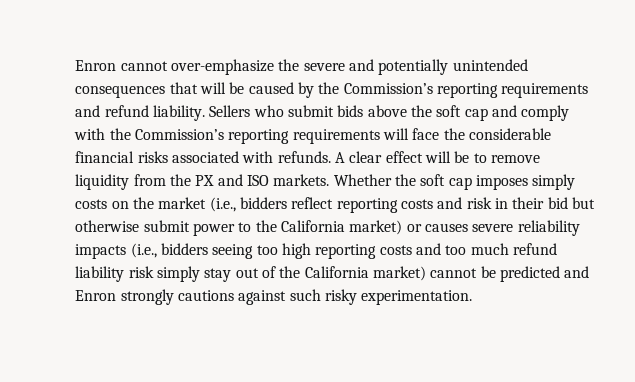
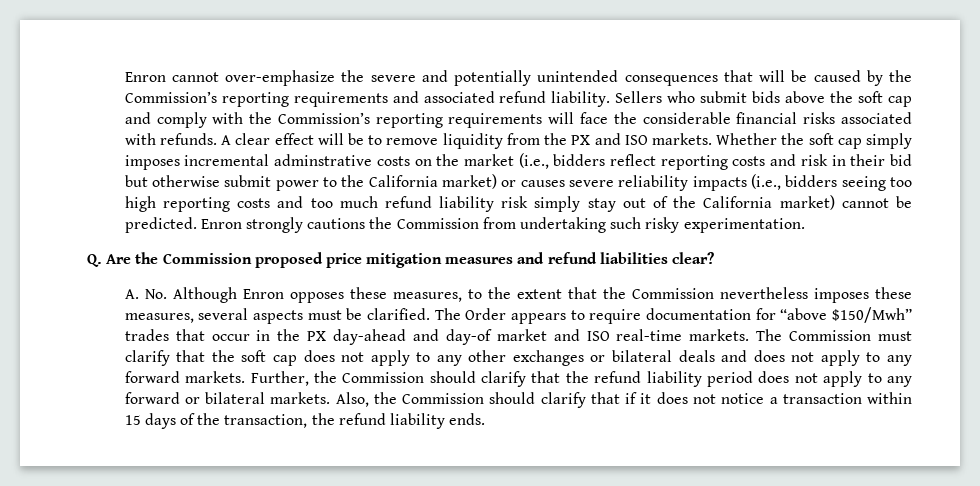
- Enron cannot over-emphasize the severe and potentially unintended consequences that will be caused by the Commission’s reporting requirements and refund liability.
+ Enron cannot over-emphasize the severe and potentially unintended consequences that will be caused by the Commission’s reporting requirements and associated refund liability.
- Whether the soft cap imposes simply costs on the market (i.e., bidders reflect reporting costs and risk in their bid but otherwise submit power to the California market) or causes severe reliability impacts (i.e., bidders seeing too high reporting costs and too much refund liability risk simply stay out of the California market) cannot be predicted and Enron strongly cautions against such risky experimentation.
+ Whether the soft cap simply imposes incremental adminstrative costs on the market (i.e., bidders reflect reporting costs and risk in their bid but otherwise submit power to the California market) or causes severe reliability impacts (i.e., bidders seeing too high reporting costs and too much refund liability risk simply stay out of the California market) cannot be predicted. Enron strongly cautions the Commission from undertaking such risky experimentation.
+ Q. Are the Commission proposed price mitigation measures and refund liabilities clear?
+ A. No. Although Enron opposes these measures, to the extent that the Commission nevertheless imposes these measures, several aspects must be clarified. The Order appears to require documentation for “above $150/Mwh” trades that occur in the PX day-ahead and day-of market and ISO real-time markets. The Commission must clarify that the soft cap does not apply to any other exchanges or bilateral deals and does not apply to any forward markets. Further, the Commission should clarify that the refund liability period does not apply to any forward or bilateral markets. Also, the Commission should clarify that if it does not notice a transaction within 15 days of the transaction, the refund liability ends.

